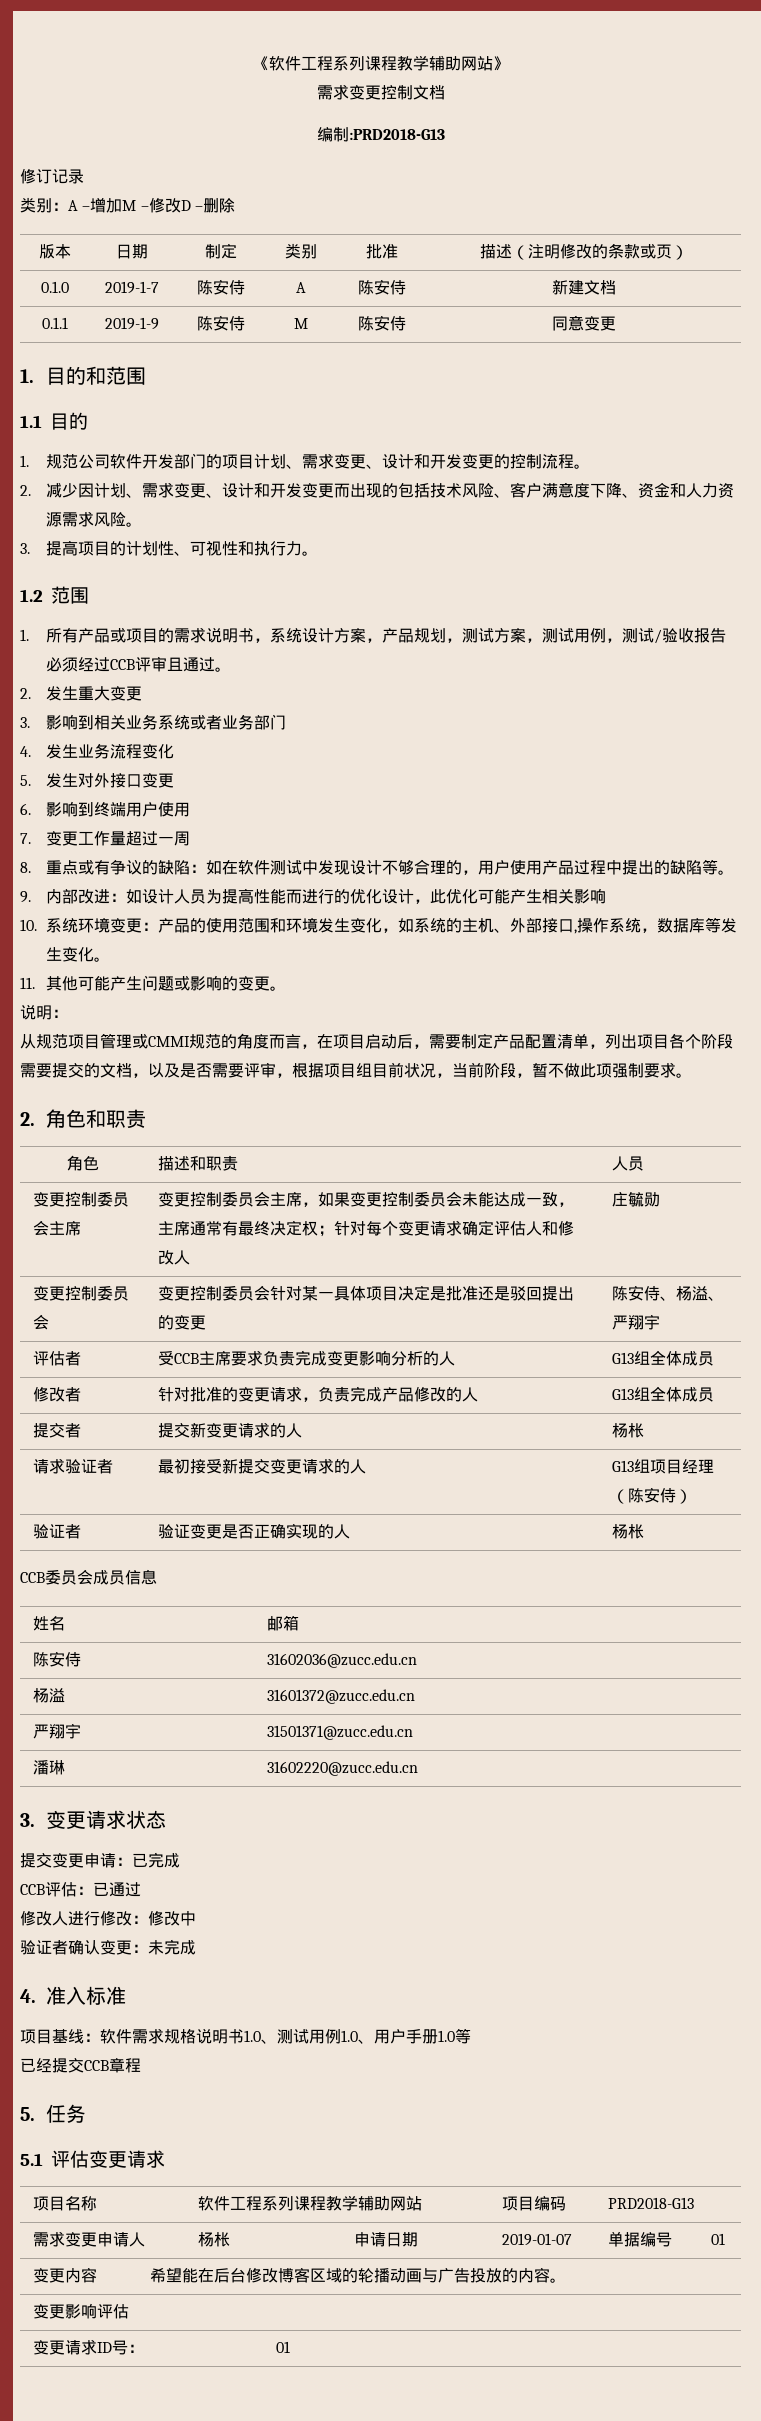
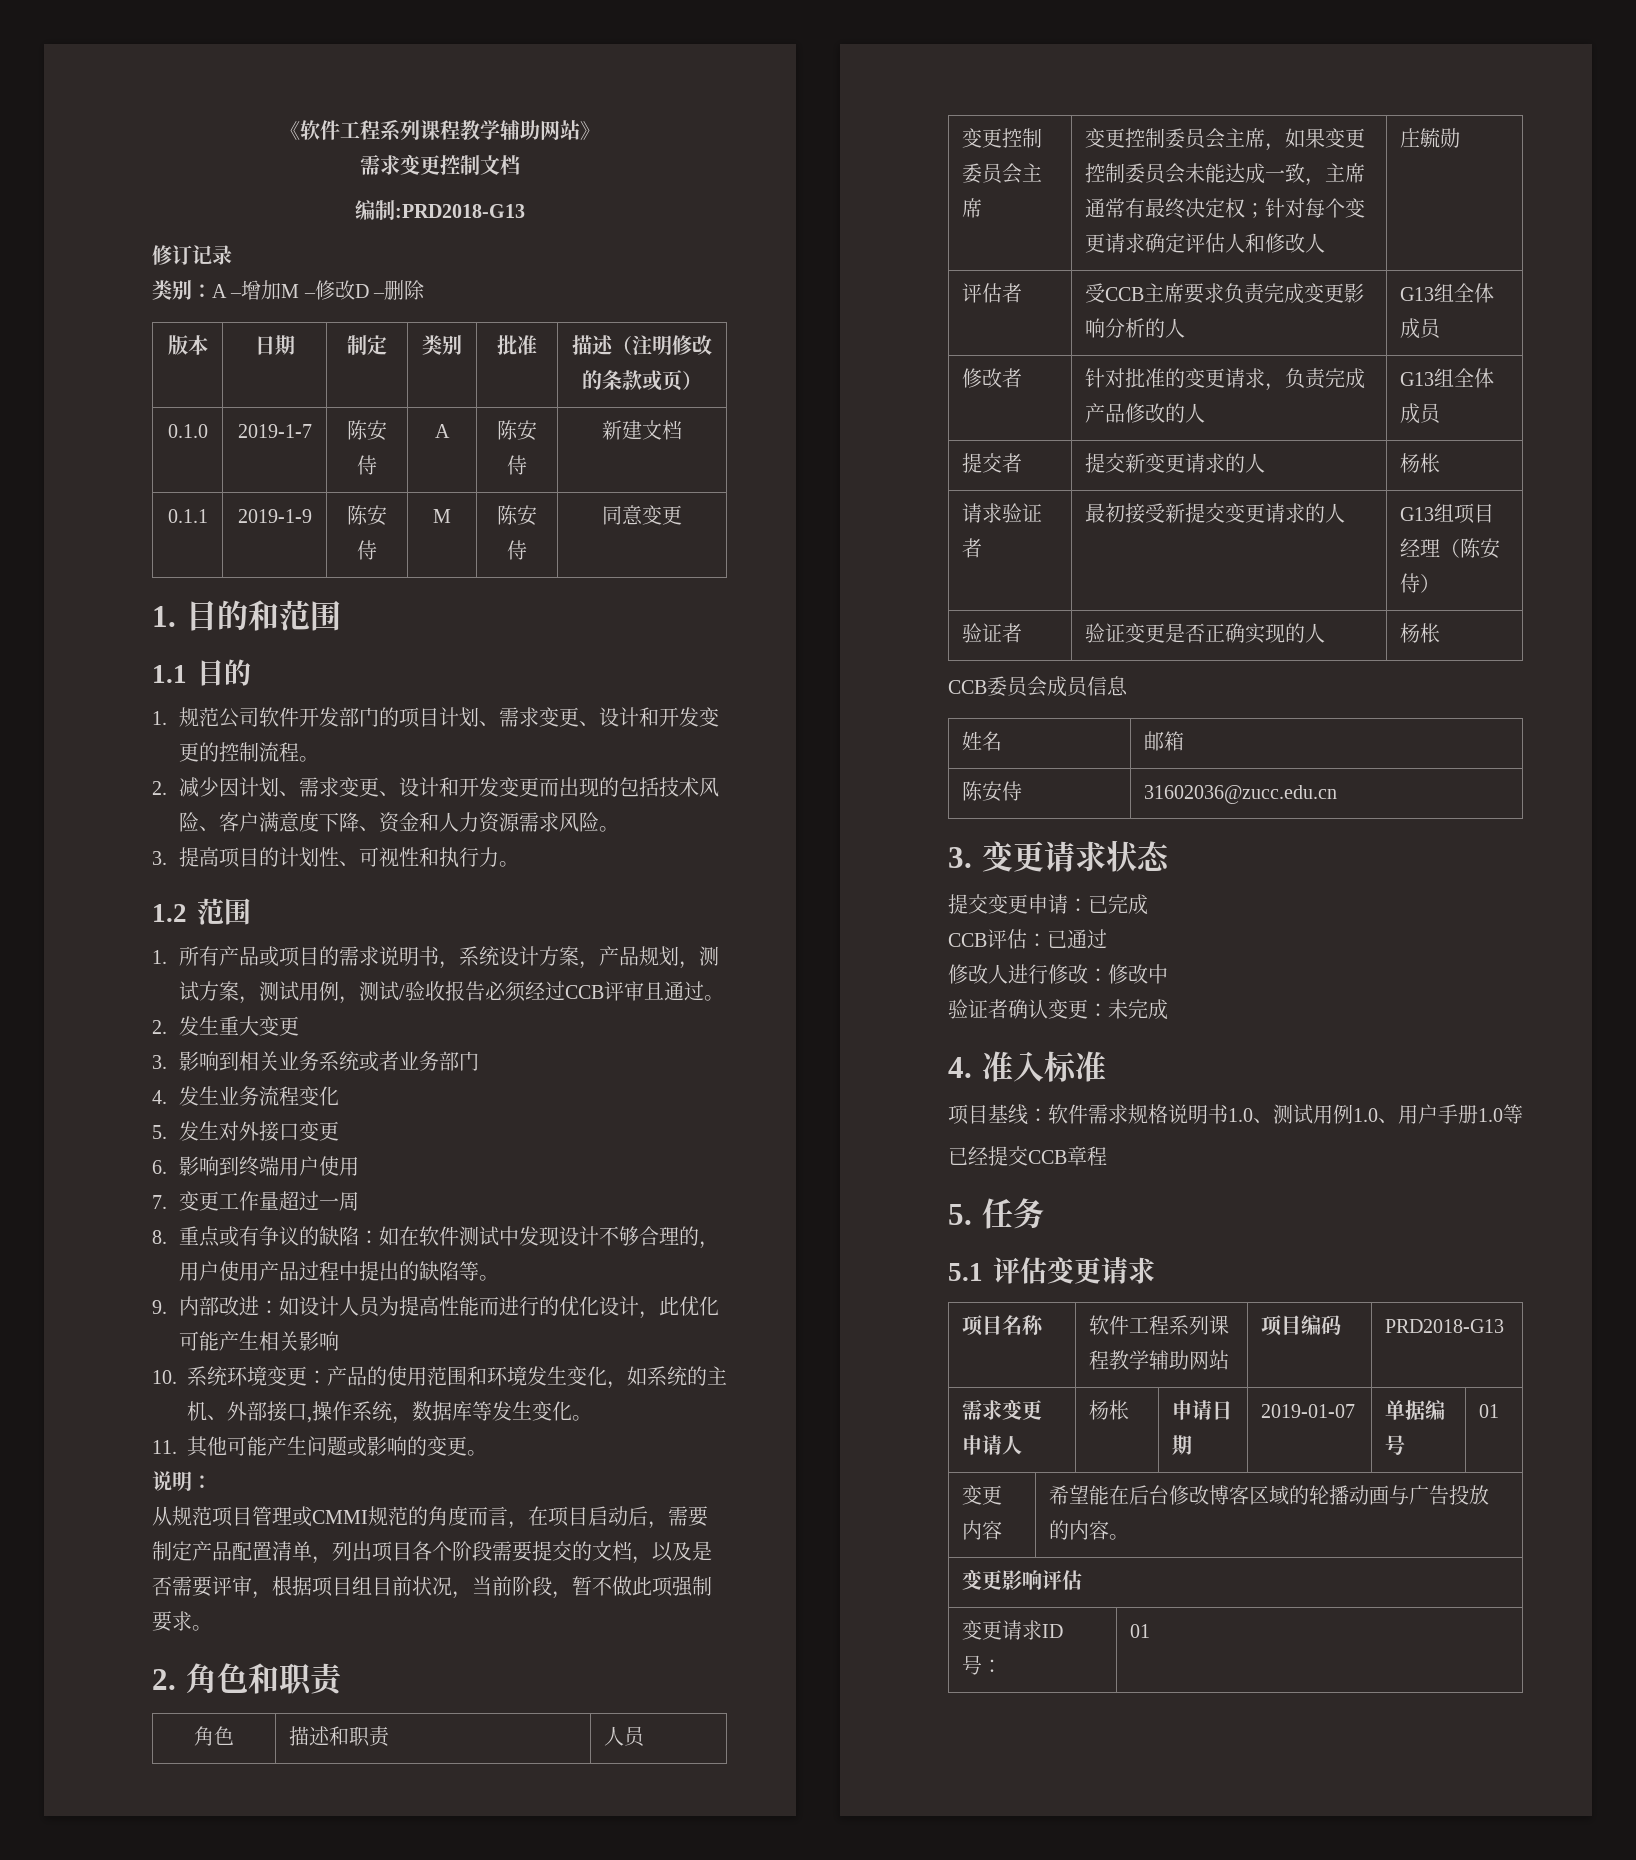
- 变更控制委员会 | 变更控制委员会针对某一具体项目决定是批准还是驳回提出的变更 | 陈安侍、杨溢、严翔宇
- 杨溢 | 31601372@zucc.edu.cn
- 严翔宇 | 31501371@zucc.edu.cn
- 潘琳 | 31602220@zucc.edu.cn

